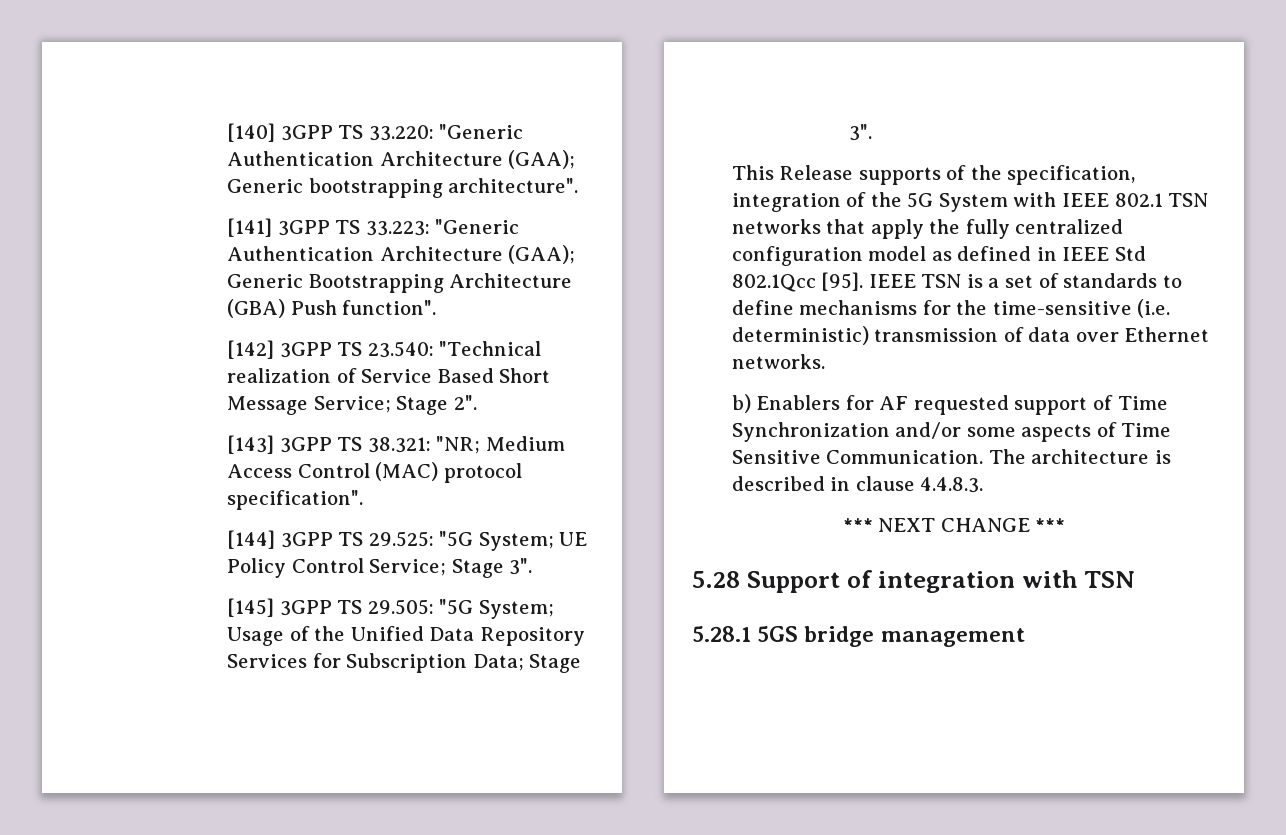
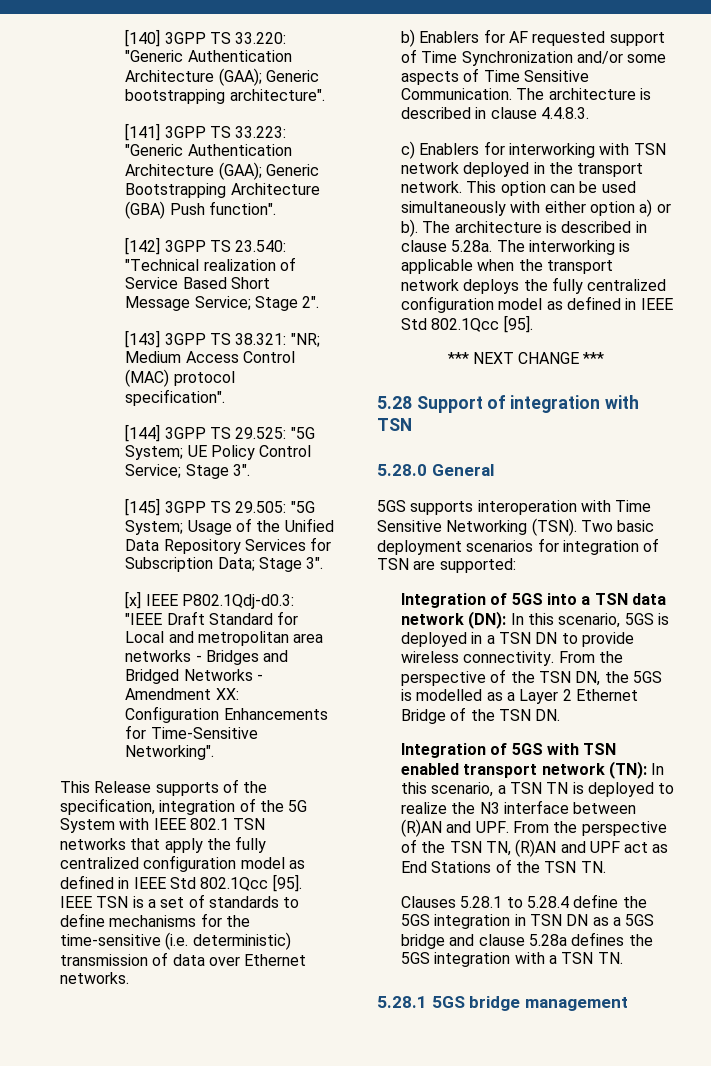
+ [x] IEEE P802.1Qdj-d0.3: "IEEE Draft Standard for Local and metropolitan area networks - Bridges and Bridged Networks - Amendment XX: Configuration Enhancements for Time-Sensitive Networking".
+ c) Enablers for interworking with TSN network deployed in the transport network. This option can be used simultaneously with either option a) or b). The architecture is described in clause 5.28a. The interworking is applicable when the transport network deploys the fully centralized configuration model as defined in IEEE Std 802.1Qcc [95].
+ 5.28.0 General
+ 5GS supports interoperation with Time Sensitive Networking (TSN). Two basic deployment scenarios for integration of TSN are supported:
+ Integration of 5GS into a TSN data network (DN): In this scenario, 5GS is deployed in a TSN DN to provide wireless connectivity. From the perspective of the TSN DN, the 5GS is modelled as a Layer 2 Ethernet Bridge of the TSN DN.
+ Integration of 5GS with TSN enabled transport network (TN): In this scenario, a TSN TN is deployed to realize the N3 interface between (R)AN and UPF. From the perspective of the TSN TN, (R)AN and UPF act as End Stations of the TSN TN.
+ Clauses 5.28.1 to 5.28.4 define the 5GS integration in TSN DN as a 5GS bridge and clause 5.28a defines the 5GS integration with a TSN TN.

